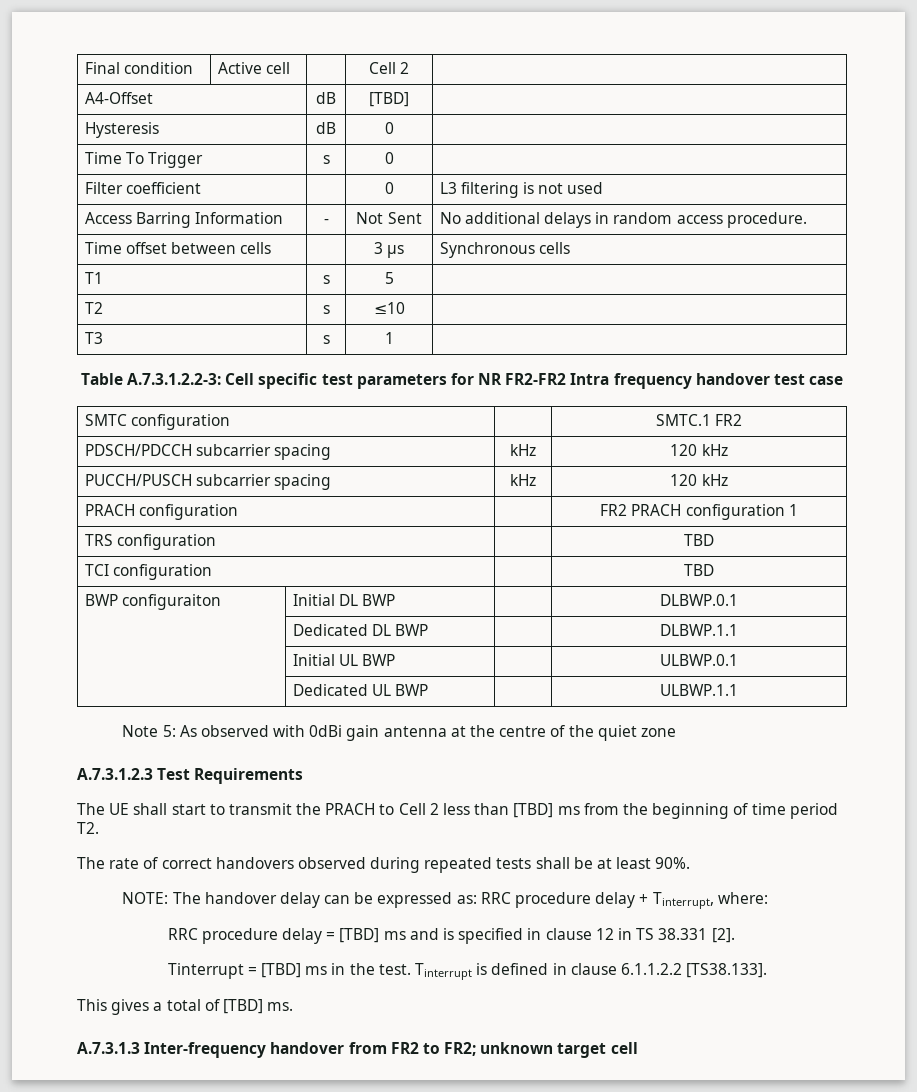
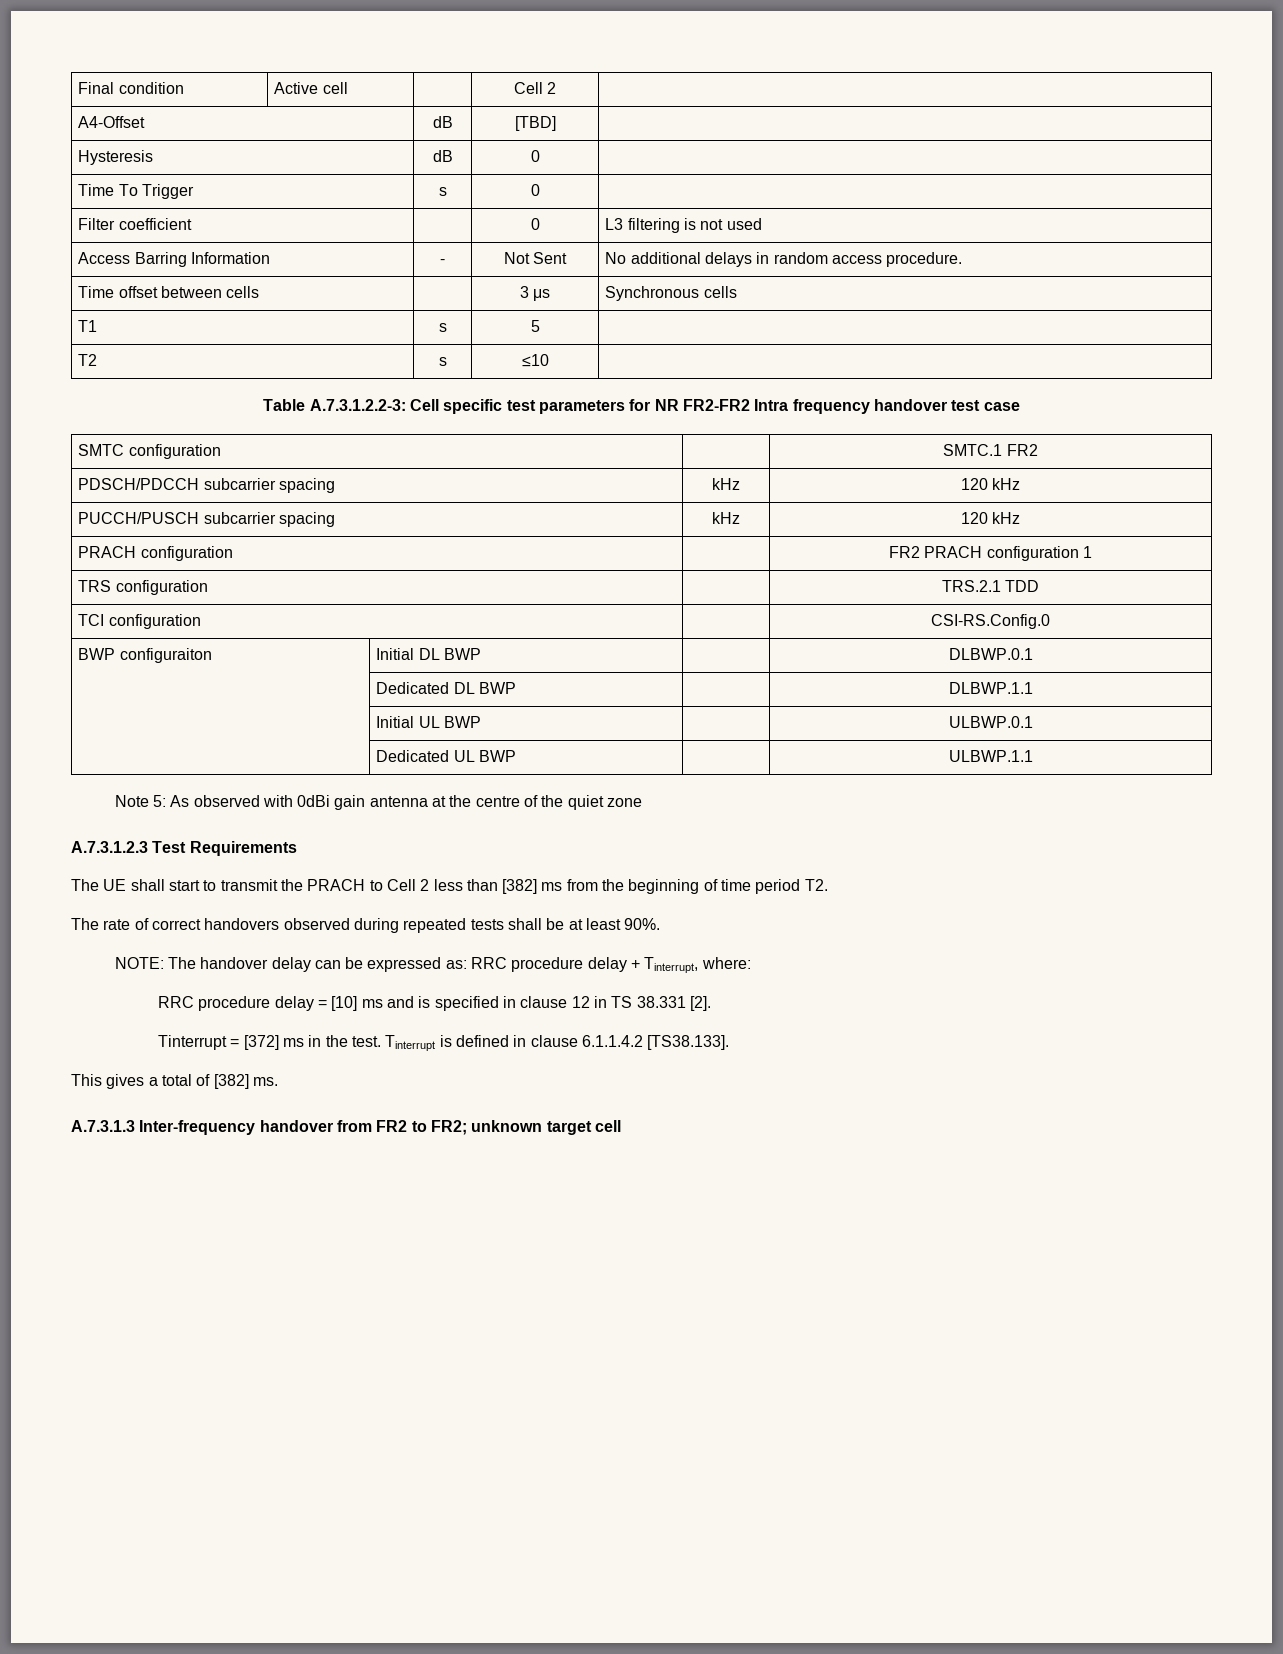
- T3 | s | 1 |
- TRS configuration | | TBD
+ TRS configuration | | TRS.2.1 TDD
- TCI configuration | | TBD
+ TCI configuration | | CSI-RS.Config.0
- The UE shall start to transmit the PRACH to Cell 2 less than [TBD] ms from the beginning of time period T2.
+ The UE shall start to transmit the PRACH to Cell 2 less than [382] ms from the beginning of time period T2.
- RRC procedure delay = [TBD] ms and is specified in clause 12 in TS 38.331 [2].
+ RRC procedure delay = [10] ms and is specified in clause 12 in TS 38.331 [2].
- Tinterrupt = [TBD] ms in the test.
+ Tinterrupt = [372] ms in the test.
- Tinterrupt is defined in clause 6.1.1.2.2 [TS38.133].
+ Tinterrupt is defined in clause 6.1.1.4.2 [TS38.133].
- This gives a total of [TBD] ms.
+ This gives a total of [382] ms.

